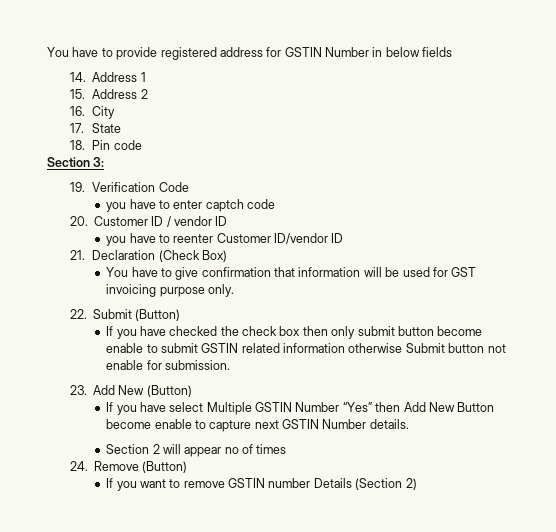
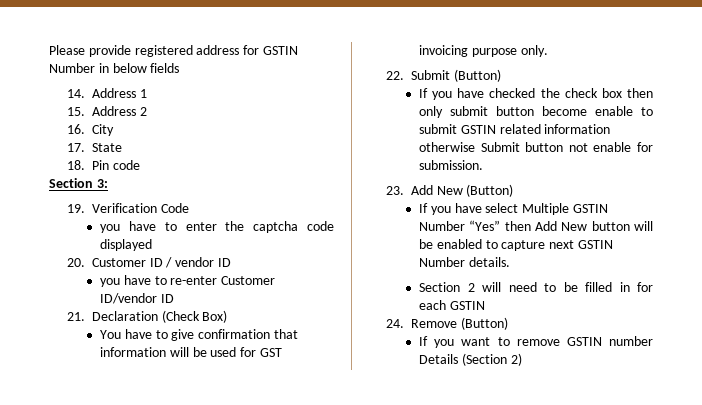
- You have to provide registered address for GSTIN Number in below fields
+ Please provide registered address for GSTIN Number in below fields
- you have to enter captch code
+ you have to enter the captcha code displayed
- you have to reenter Customer ID/vendor ID
+ you have to re-enter Customer ID/vendor ID
- If you have select Multiple GSTIN Number “Yes” then Add New Button become enable to capture next GSTIN Number details.
+ If you have select Multiple GSTIN Number “Yes” then Add New button will be enabled to capture next GSTIN Number details.
- Section 2 will appear no of times
+ Section 2 will need to be filled in for each GSTIN

